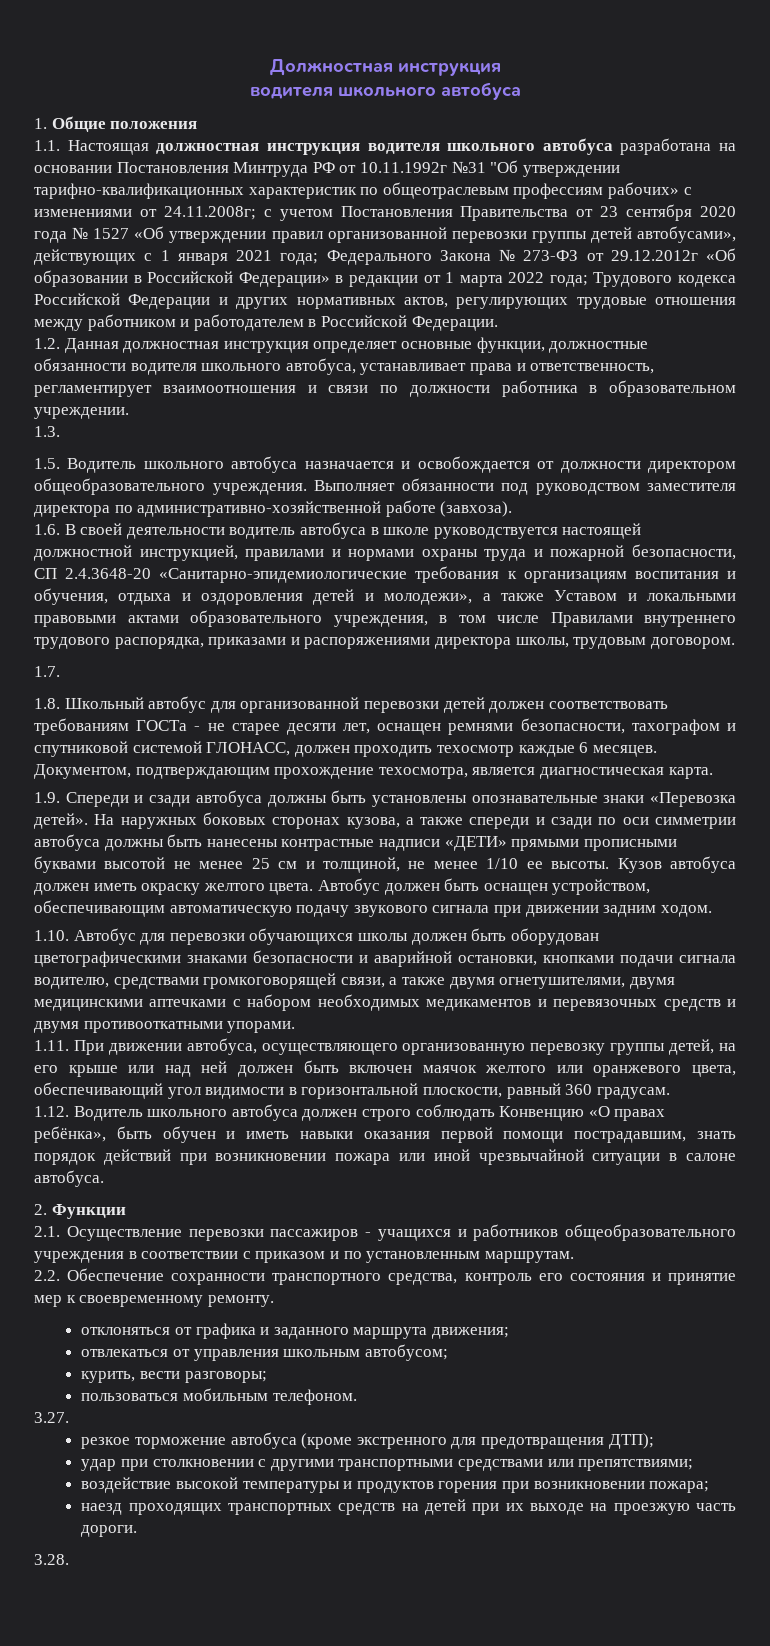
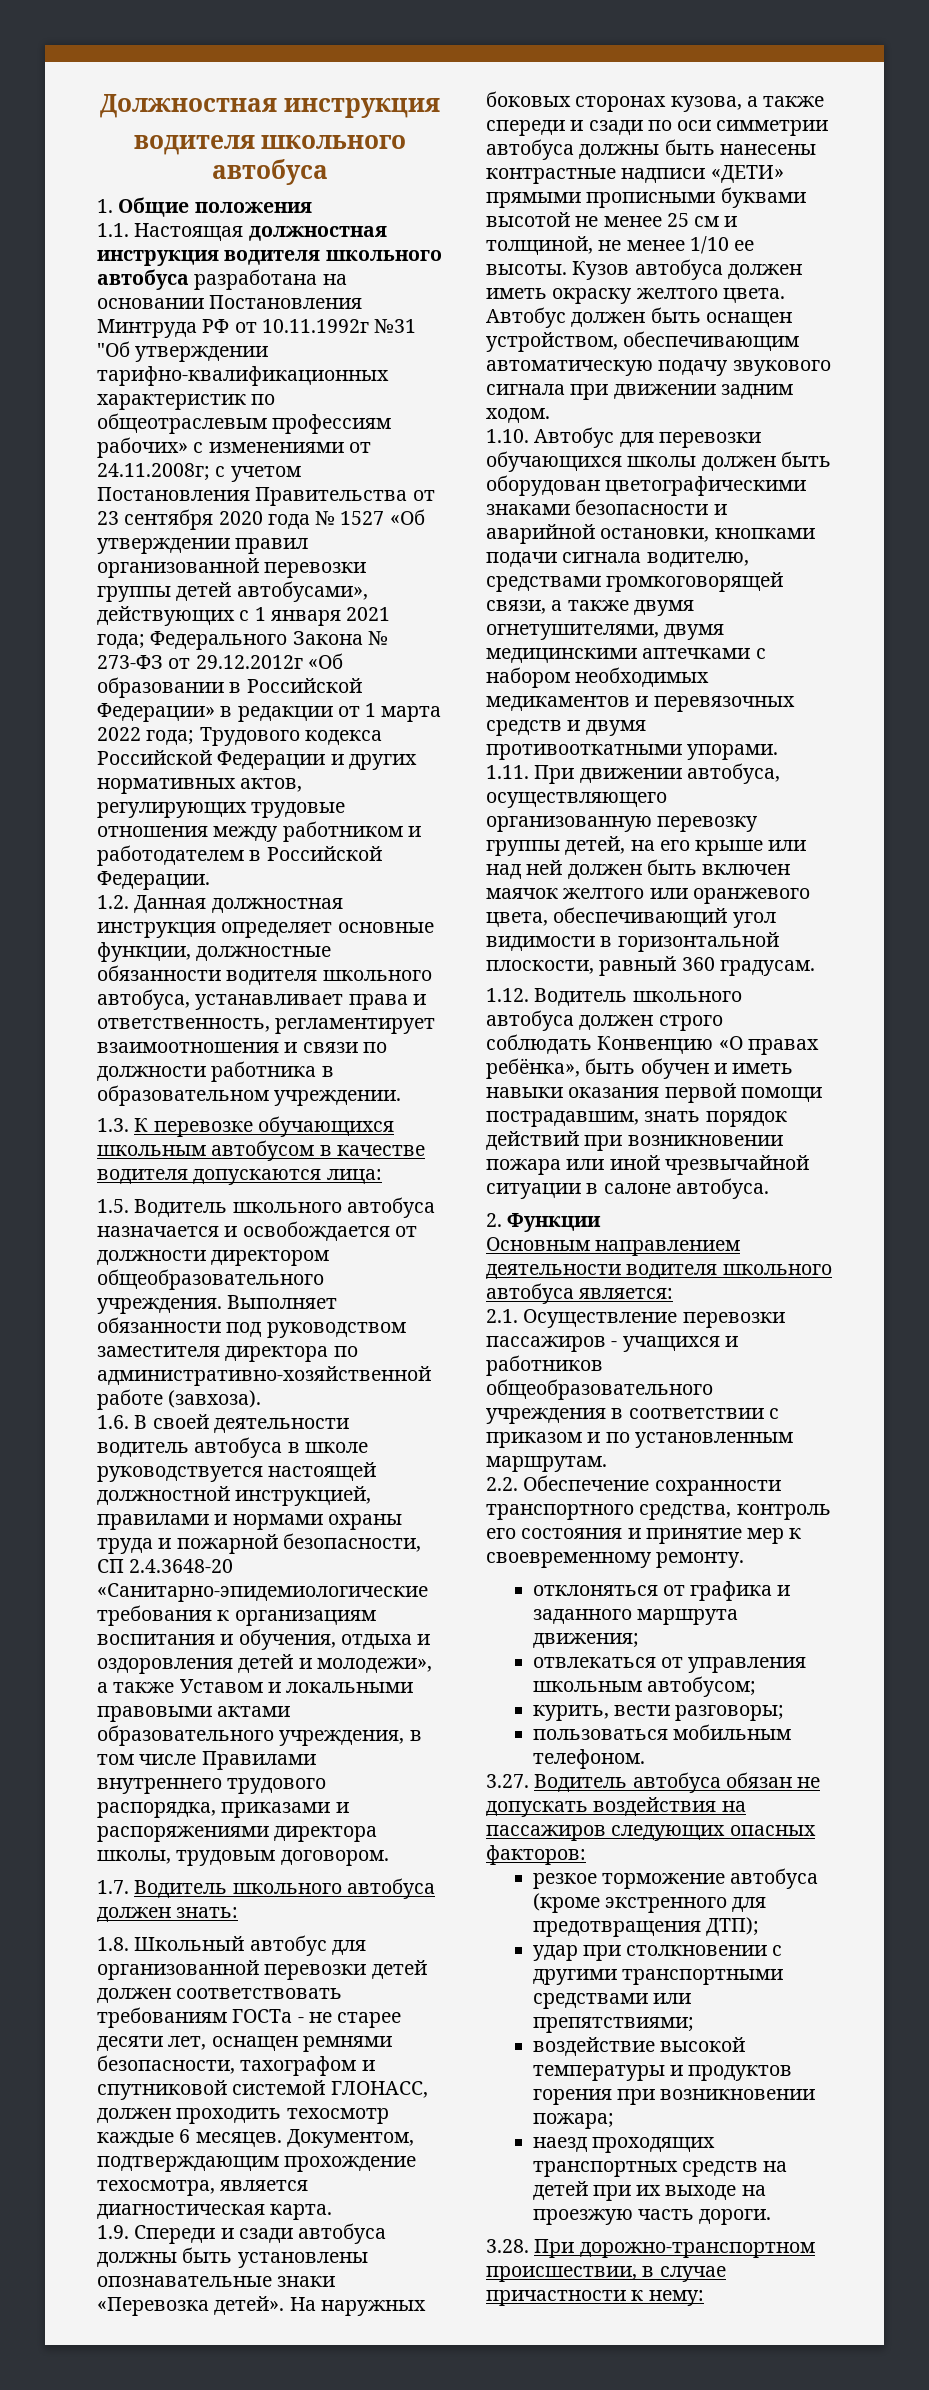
- 1.3.
+ 1.3. К перевозке обучающихся школьным автобусом в качестве водителя допускаются лица:
- 1.7.
+ 1.7. Водитель школьного автобуса должен знать:
+ Основным направлением деятельности водителя школьного автобуса является:
- 3.27.
+ 3.27. Водитель автобуса обязан не допускать воздействия на пассажиров следующих опасных факторов:
- 3.28.
+ 3.28. При дорожно-транспортном происшествии, в случае причастности к нему:

